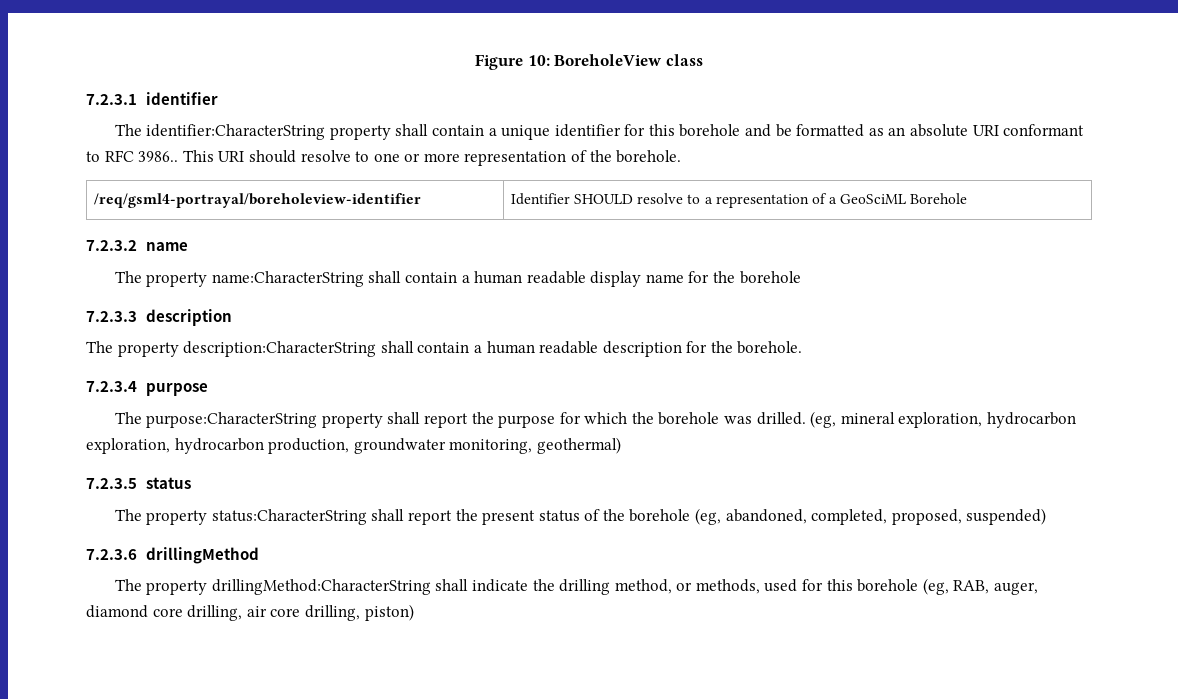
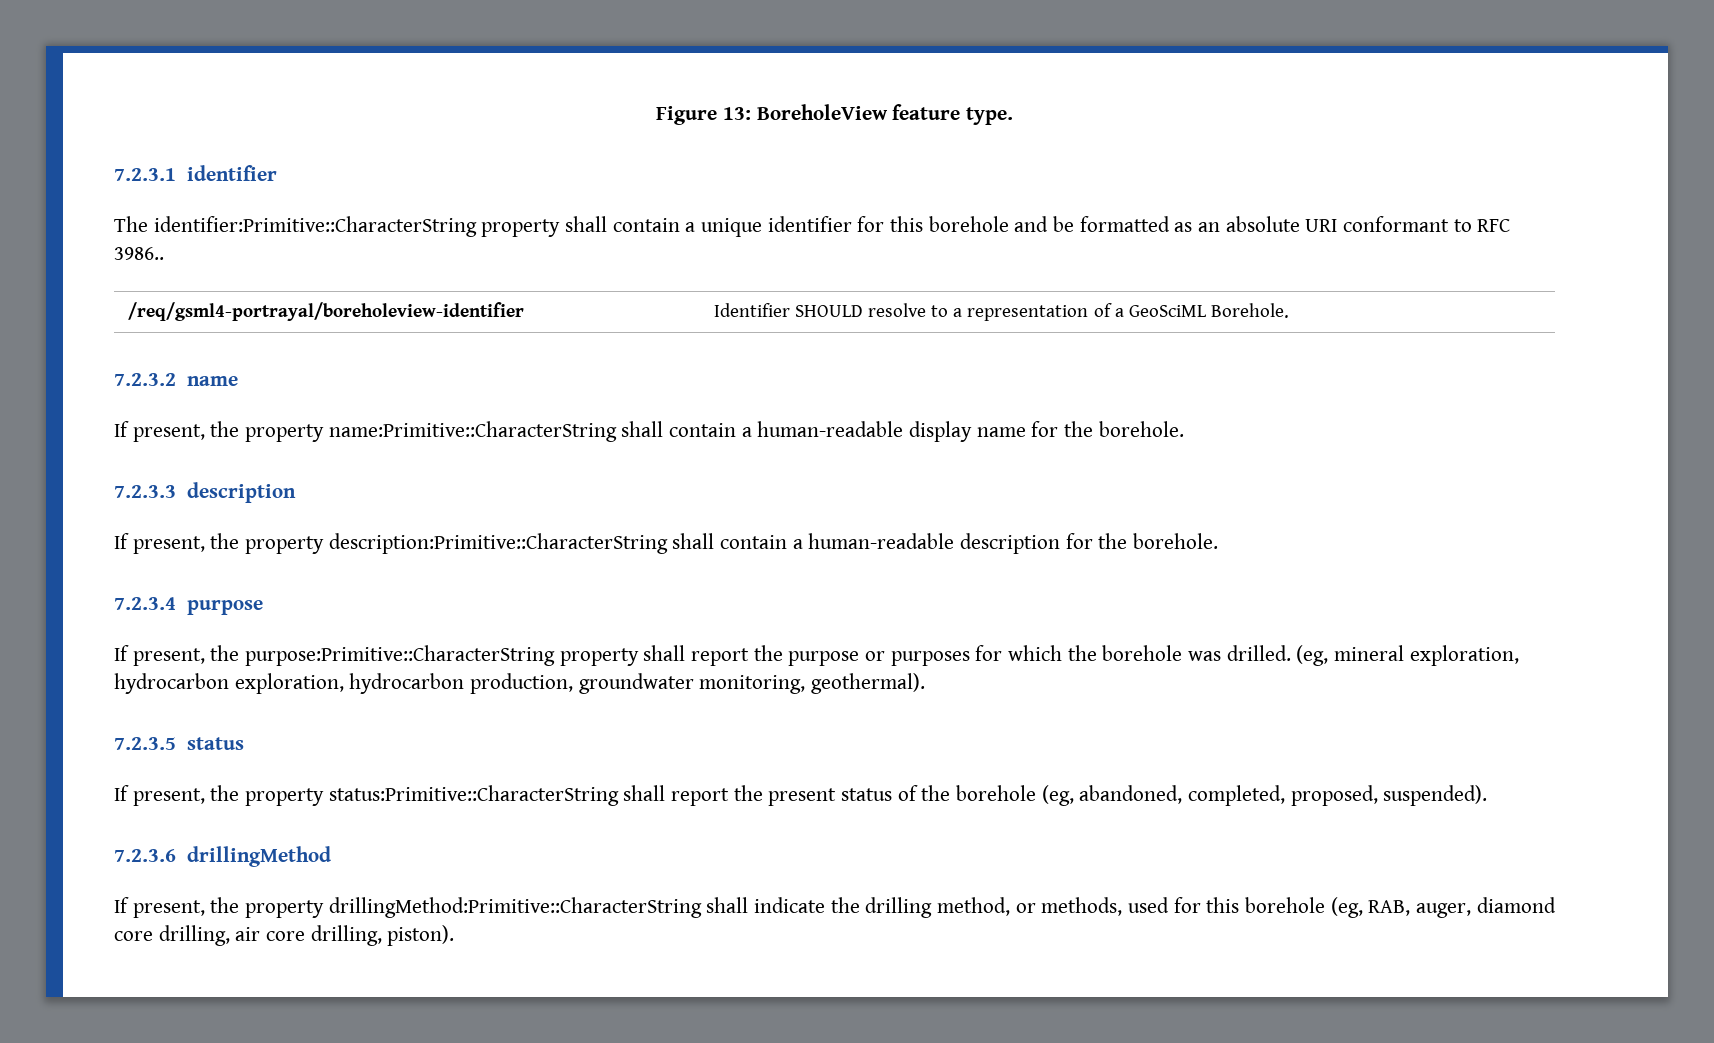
- Figure 10: BoreholeView class
+ Figure 13: BoreholeView feature type.
- The identifier:CharacterString property shall contain a unique identifier for this borehole and be formatted as an absolute URI conformant to RFC 3986.. This URI should resolve to one or more representation of the borehole.
+ The identifier:Primitive::CharacterString property shall contain a unique identifier for this borehole and be formatted as an absolute URI conformant to RFC 3986..
- /req/gsml4-portrayal/boreholeview-identifier | Identifier SHOULD resolve to a representation of a GeoSciML Borehole
+ /req/gsml4-portrayal/boreholeview-identifier | Identifier SHOULD resolve to a representation of a GeoSciML Borehole.
- The property name:CharacterString shall contain a human readable display name for the borehole
+ If present, the property name:Primitive::CharacterString shall contain a human-readable display name for the borehole.
- The property description:CharacterString shall contain a human readable description for the borehole.
+ If present, the property description:Primitive::CharacterString shall contain a human-readable description for the borehole.
- The purpose:CharacterString property shall report the purpose for which the borehole was drilled.
+ If present, the purpose:Primitive::CharacterString property shall report the purpose or purposes for which the borehole was drilled.
- (eg, mineral exploration, hydrocarbon exploration, hydrocarbon production, groundwater monitoring, geothermal)
+ (eg, mineral exploration, hydrocarbon exploration, hydrocarbon production, groundwater monitoring, geothermal).
- The property status:CharacterString shall report the present status of the borehole (eg, abandoned, completed, proposed, suspended)
+ If present, the property status:Primitive::CharacterString shall report the present status of the borehole (eg, abandoned, completed, proposed, suspended).
- The property drillingMethod:CharacterString shall indicate the drilling method, or methods, used for this borehole (eg, RAB, auger, diamond core drilling, air core drilling, piston)
+ If present, the property drillingMethod:Primitive::CharacterString shall indicate the drilling method, or methods, used for this borehole (eg, RAB, auger, diamond core drilling, air core drilling, piston).

